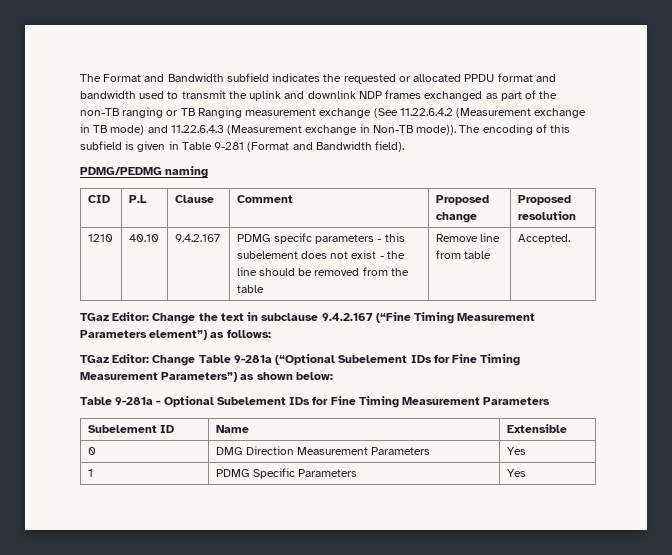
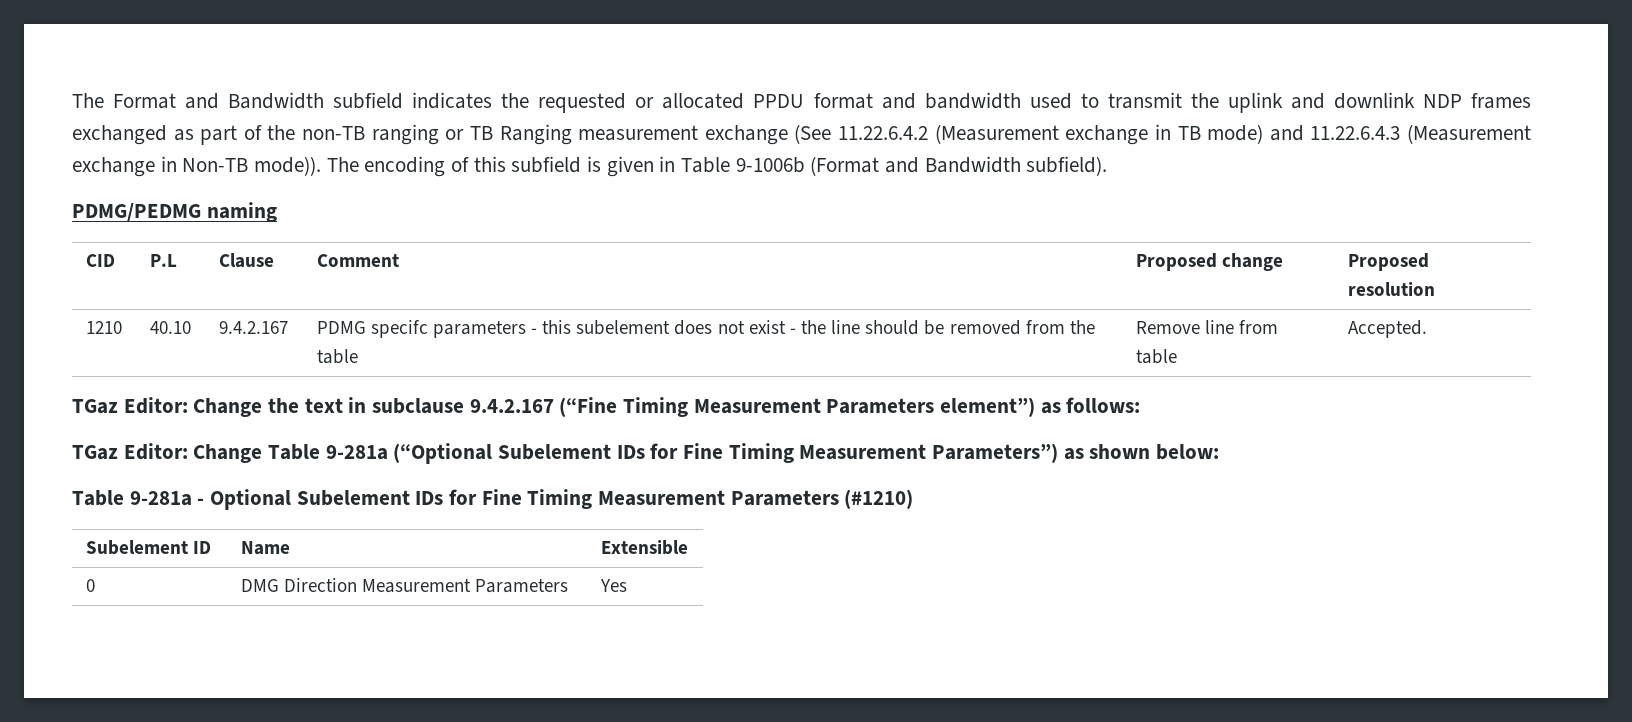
- The encoding of this subfield is given in Table 9-281 (Format and Bandwidth field).
+ The encoding of this subfield is given in Table 9-1006b (Format and Bandwidth subfield).
- Table 9-281a - Optional Subelement IDs for Fine Timing Measurement Parameters
+ Table 9-281a - Optional Subelement IDs for Fine Timing Measurement Parameters (#1210)
- 1 | PDMG Specific Parameters | Yes

